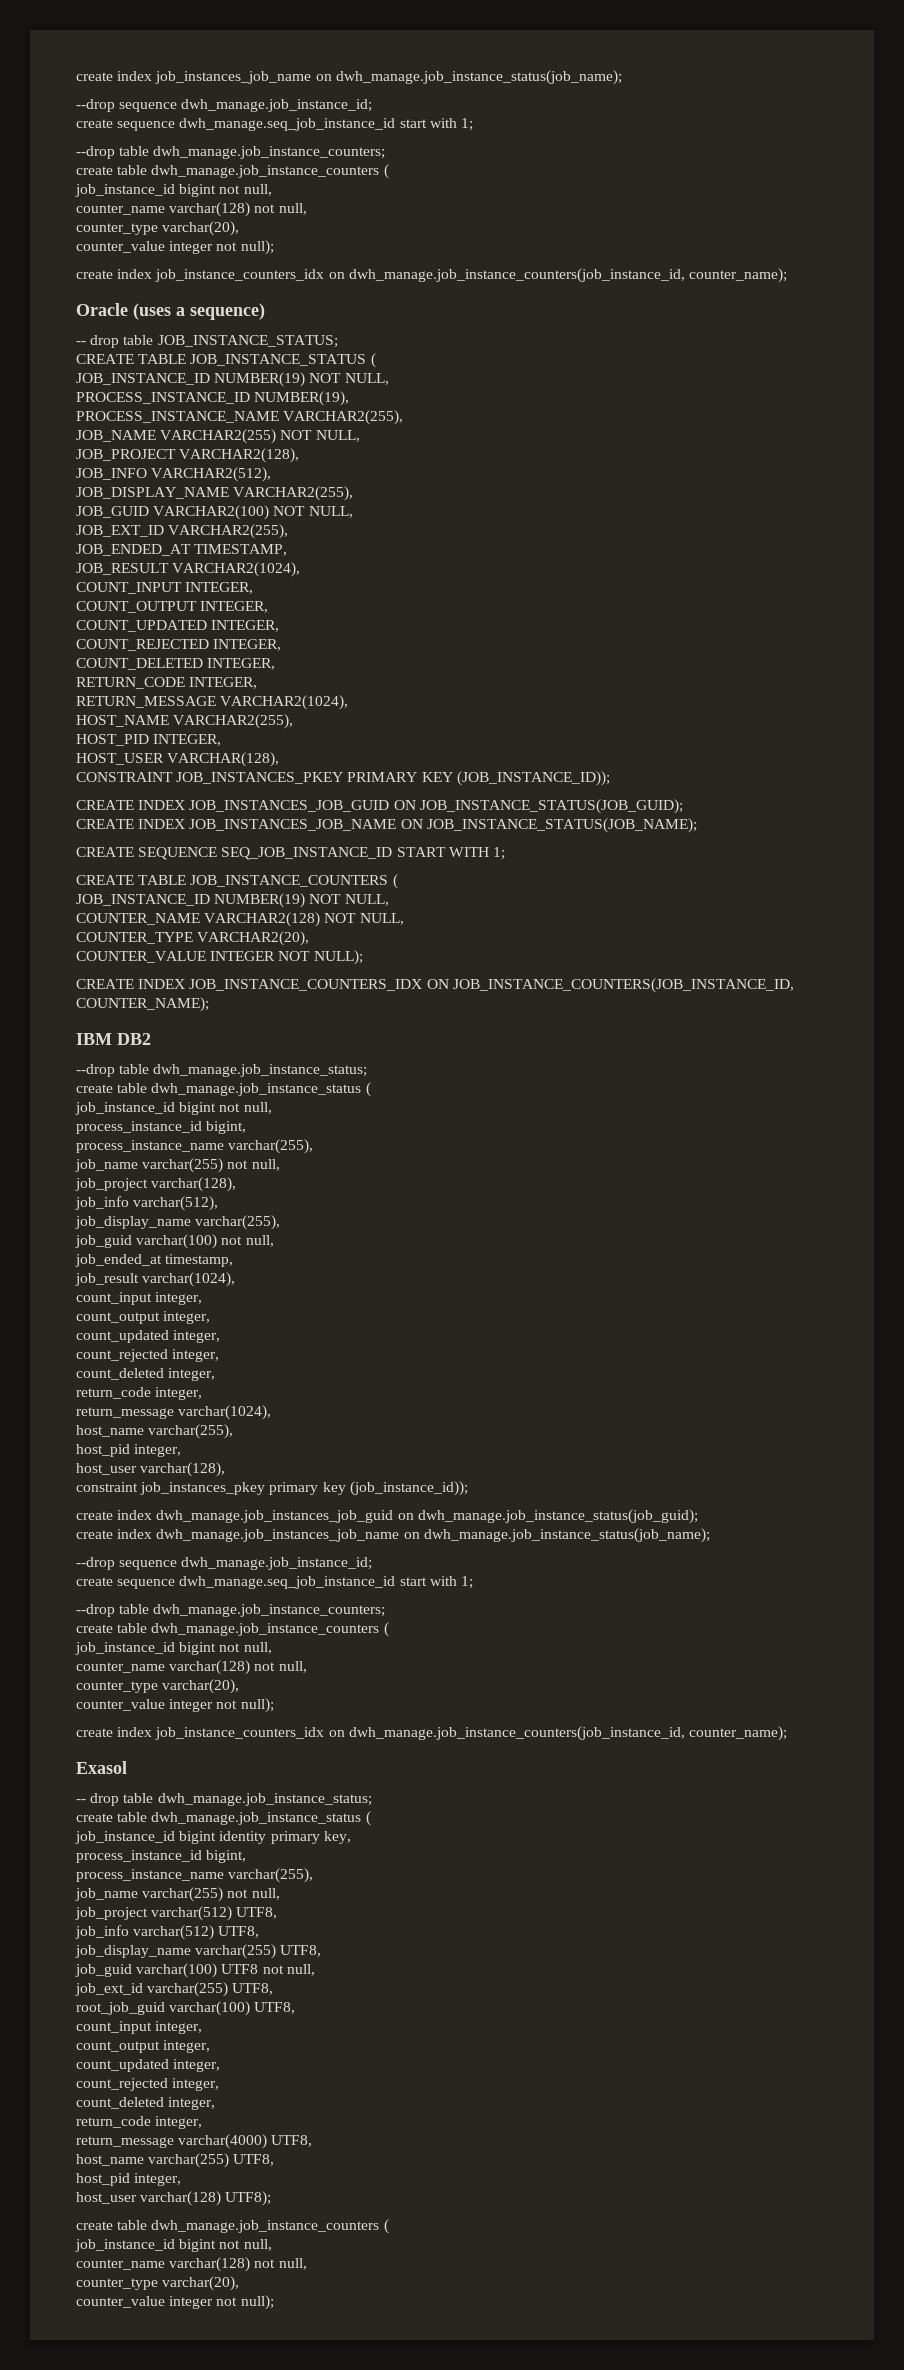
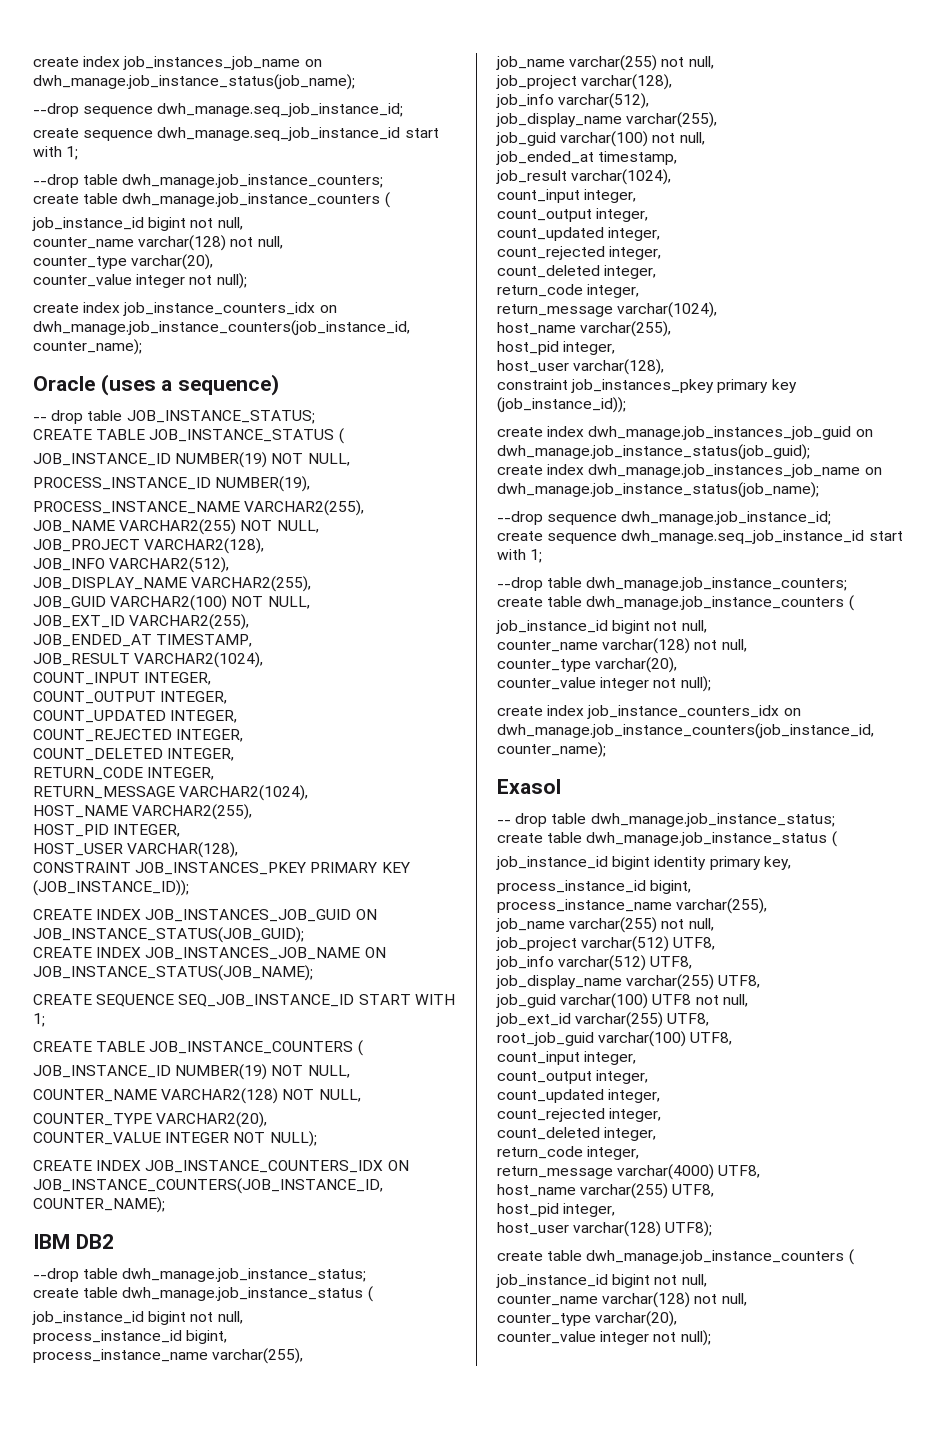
  create index job_instances_job_name on dwh_manage.job_instance_status(job_name);
- --drop sequence dwh_manage.job_instance_id;
+ --drop sequence dwh_manage.seq_job_instance_id;

